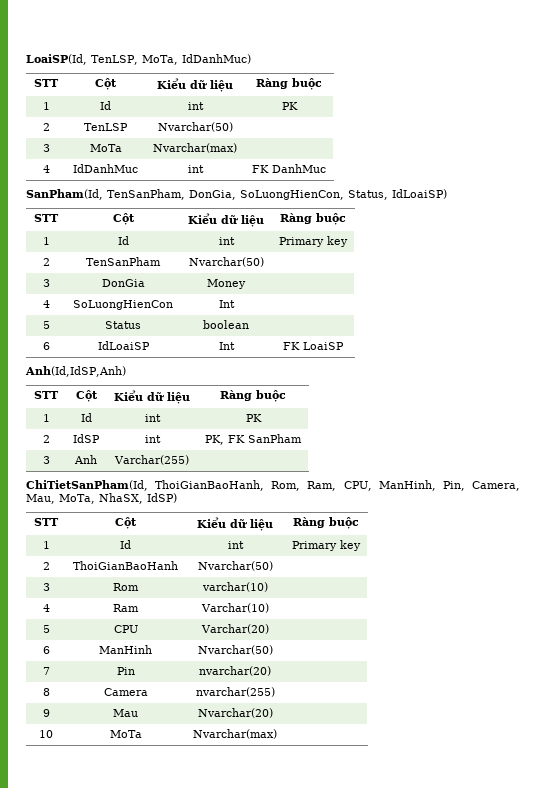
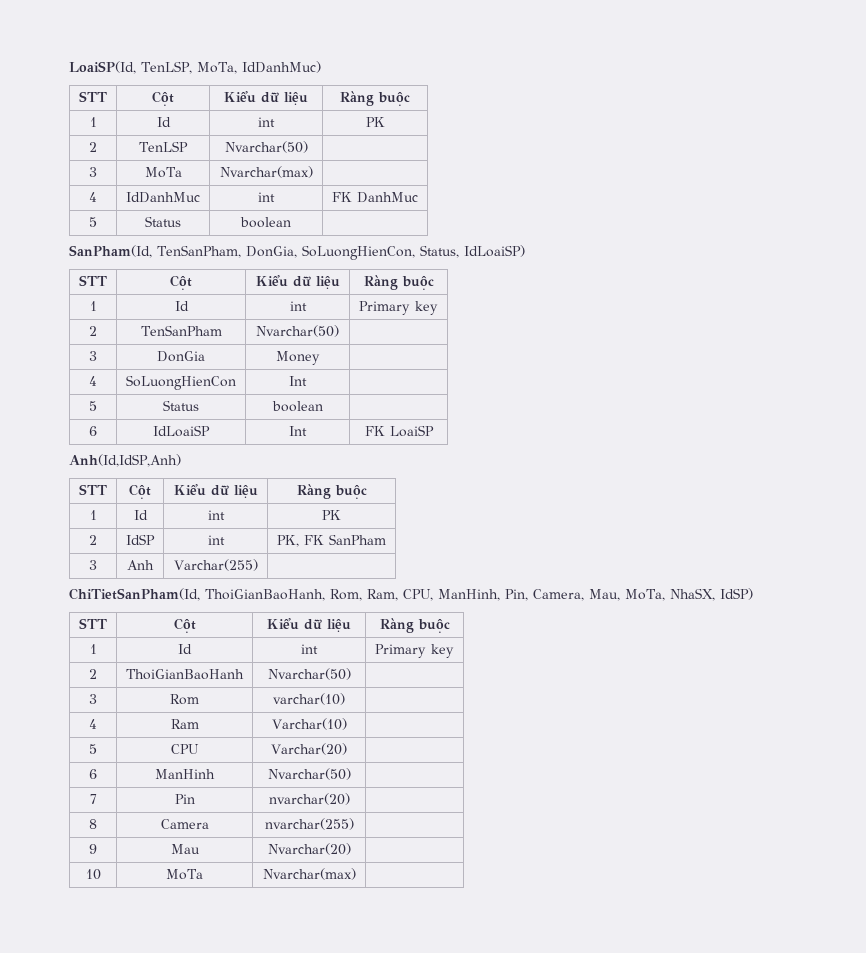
  4 | IdDanhMuc | int | FK DanhMuc
+ 5 | Status | boolean |

